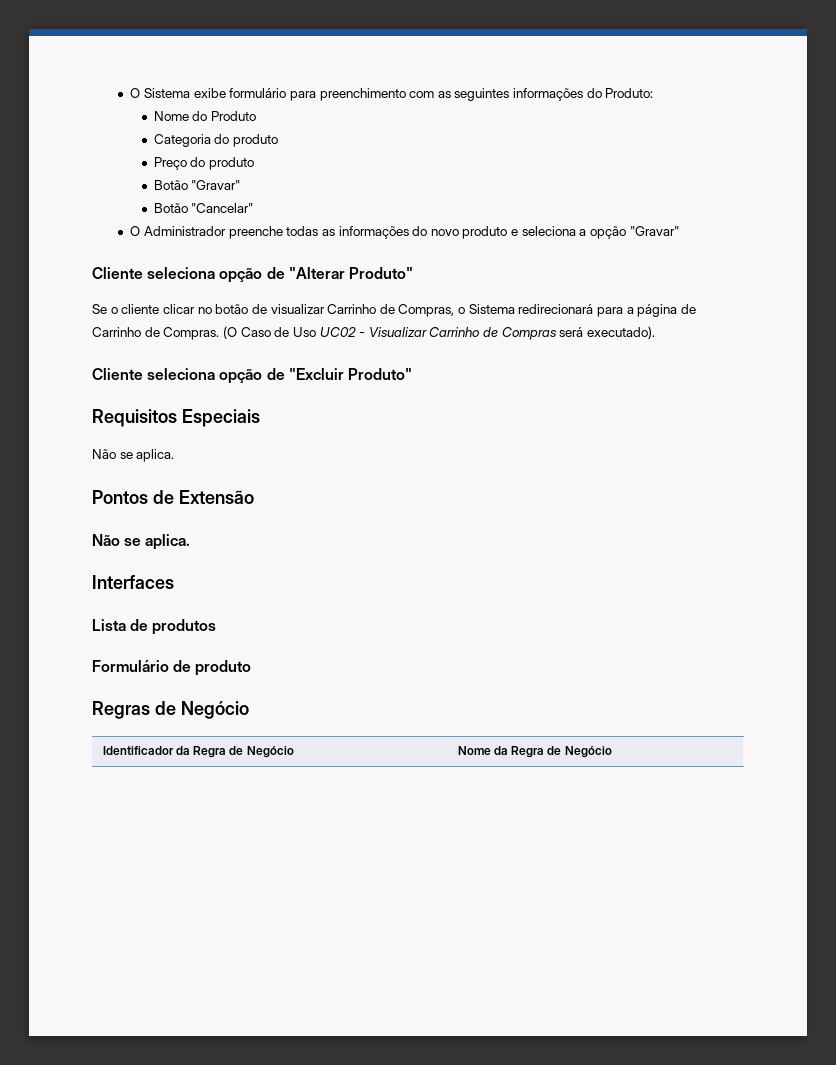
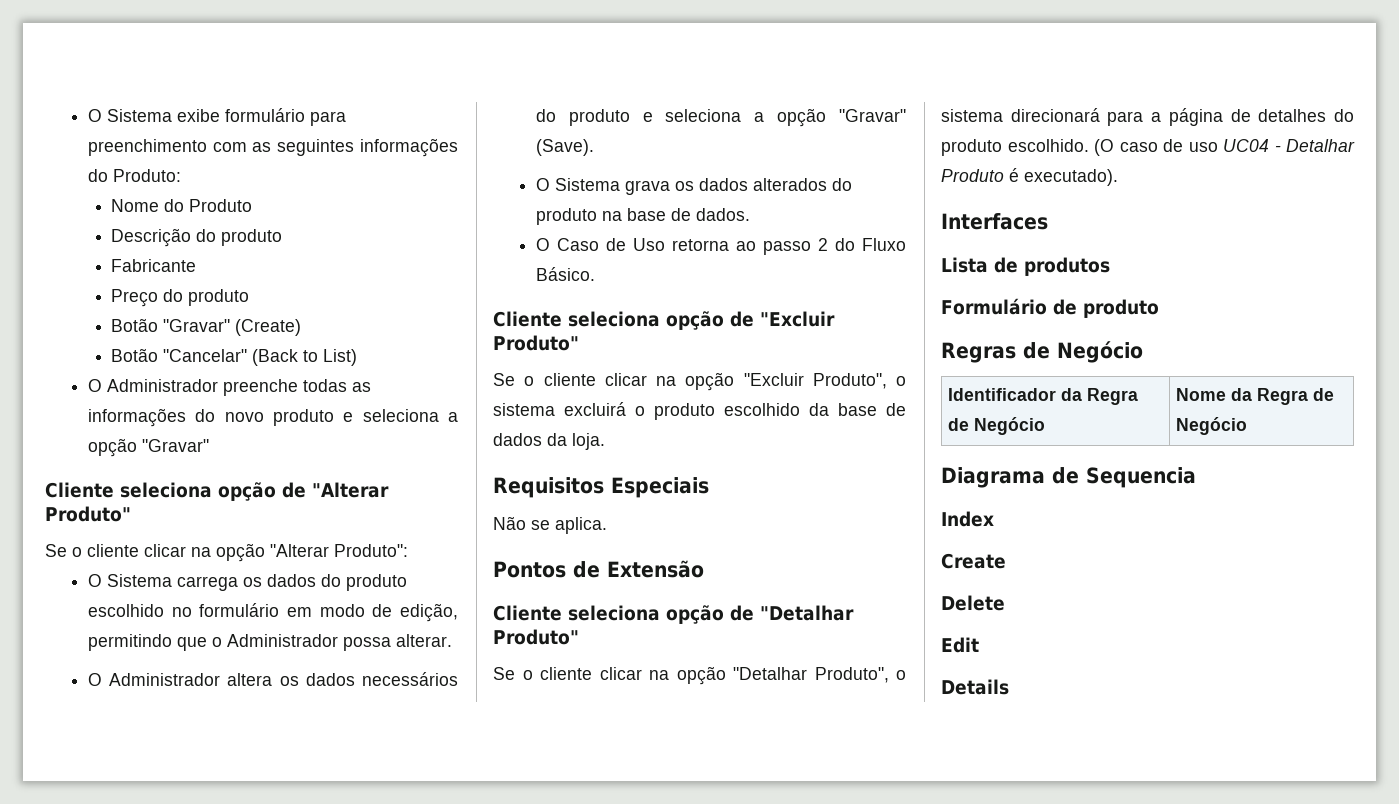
- Categoria do produto
+ Descrição do produto
+ Fabricante
- Botão "Gravar"
+ Botão "Gravar" (Create)
- Botão "Cancelar"
+ Botão "Cancelar" (Back to List)
- Se o cliente clicar no botão de visualizar Carrinho de Compras, o Sistema redirecionará para a página de Carrinho de Compras. (O Caso de Uso UC02 - Visualizar Carrinho de Compras será executado).
+ Se o cliente clicar na opção "Alterar Produto":
+ O Sistema carrega os dados do produto escolhido no formulário em modo de edição, permitindo que o Administrador possa alterar.
+ O Administrador altera os dados necessários do produto e seleciona a opção "Gravar" (Save).
+ O Sistema grava os dados alterados do produto na base de dados.
+ O Caso de Uso retorna ao passo 2 do Fluxo Básico.
+ Se o cliente clicar na opção "Excluir Produto", o sistema excluirá o produto escolhido da base de dados da loja.
  Pontos de Extensão
- Não se aplica.
+ Cliente seleciona opção de "Detalhar Produto"
+ Se o cliente clicar na opção "Detalhar Produto", o sistema direcionará para a página de detalhes do produto escolhido. (O caso de uso UC04 - Detalhar Produto é executado).
+ Diagrama de Sequencia
+ Index
+ Create
+ Delete
+ Edit
+ Details

